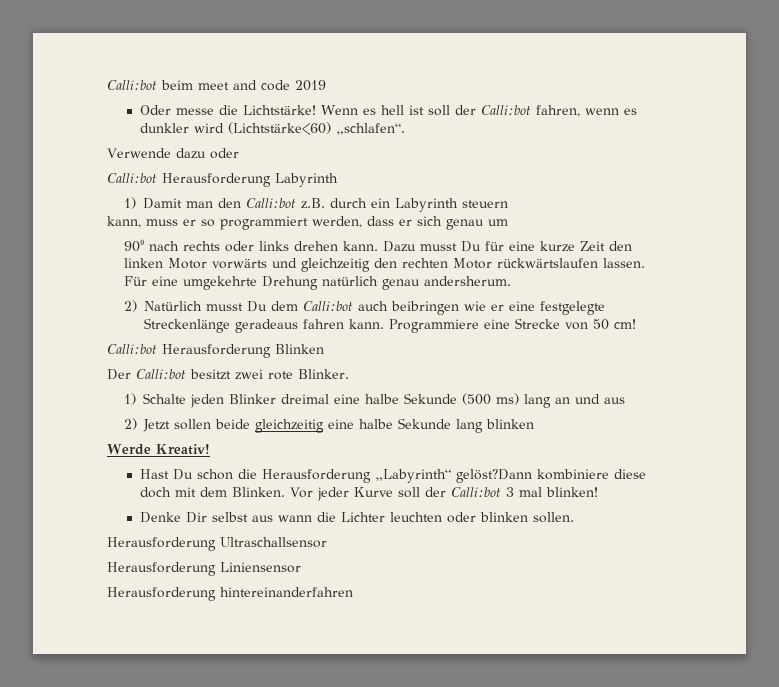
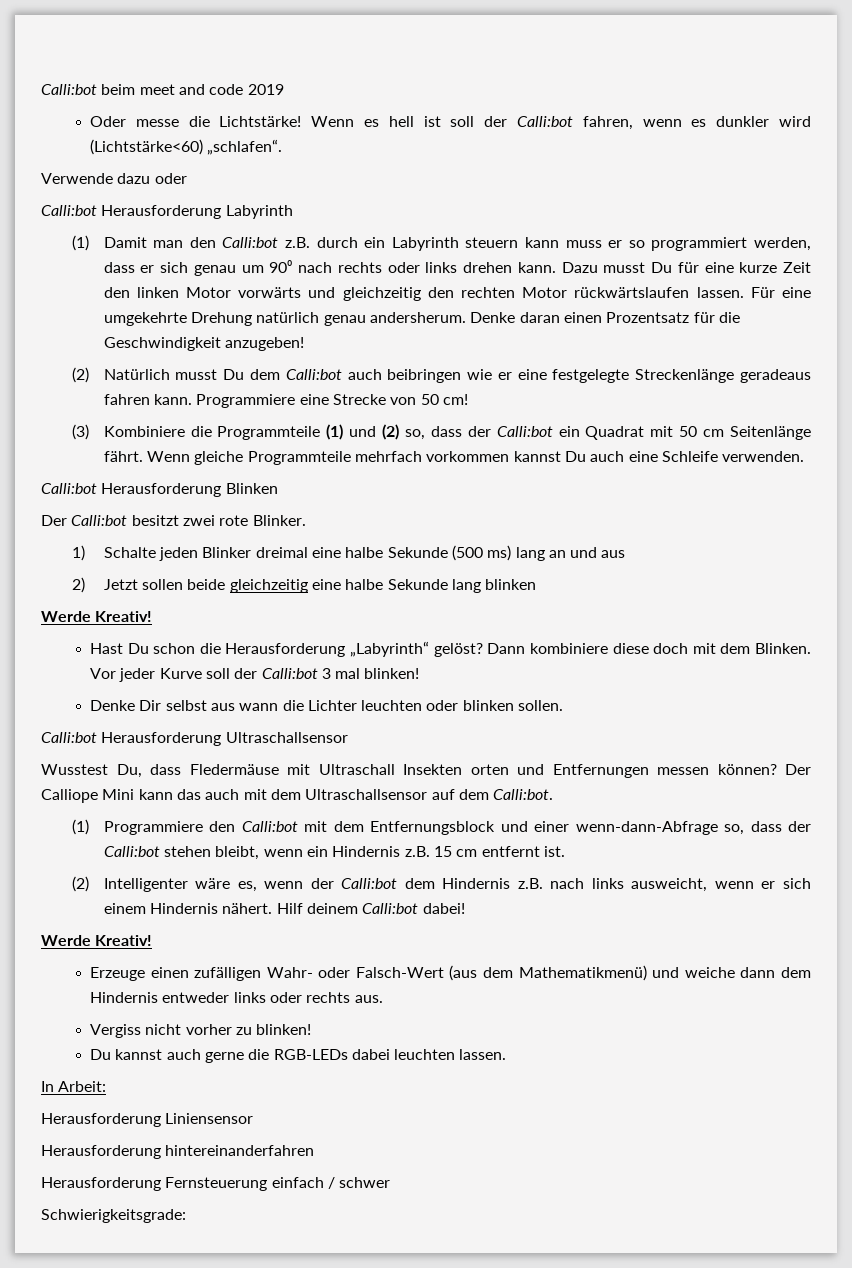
- 1) Damit man den Calli:bot z.B. durch ein Labyrinth steuern
- kann, muss er so programmiert werden, dass er sich genau um
- 90⁰ nach rechts oder links drehen kann.
+ (1) Damit man den Calli:bot z.B. durch ein Labyrinth steuern kann muss er so programmiert werden, dass er sich genau um 90⁰ nach rechts oder links drehen kann.
- Für eine umgekehrte Drehung natürlich genau andersherum.
- 2) Natürlich musst Du dem Calli:bot auch beibringen wie er eine festgelegte Streckenlänge geradeaus fahren kann.
+ Für eine umgekehrte Drehung natürlich genau andersherum. Denke daran einen Prozentsatz für die Geschwindigkeit anzugeben!
+ (2) Natürlich musst Du dem Calli:bot auch beibringen wie er eine festgelegte Streckenlänge geradeaus fahren kann.
+ (3) Kombiniere die Programmteile (1) und (2) so, dass der Calli:bot ein Quadrat mit 50 cm Seitenlänge fährt. Wenn gleiche Programmteile mehrfach vorkommen kannst Du auch eine Schleife verwenden.
- Hast Du schon die Herausforderung „Labyrinth“ gelöst?Dann kombiniere diese doch mit dem Blinken.
+ Hast Du schon die Herausforderung „Labyrinth“ gelöst? Dann kombiniere diese doch mit dem Blinken.
- Herausforderung Ultraschallsensor
+ Calli:bot Herausforderung Ultraschallsensor
+ Wusstest Du, dass Fledermäuse mit Ultraschall Insekten orten und Entfernungen messen können? Der Calliope Mini kann das auch mit dem Ultraschallsensor auf dem Calli:bot.
+ (1) Programmiere den Calli:bot mit dem Entfernungsblock und einer wenn-dann-Abfrage so, dass der Calli:bot stehen bleibt, wenn ein Hindernis z.B. 15 cm entfernt ist.
+ (2) Intelligenter wäre es, wenn der Calli:bot dem Hindernis z.B. nach links ausweicht, wenn er sich einem Hindernis nähert. Hilf deinem Calli:bot dabei!
+ Werde Kreativ!
+ Erzeuge einen zufälligen Wahr- oder Falsch-Wert (aus dem Mathematikmenü) und weiche dann dem Hindernis entweder links oder rechts aus.
+ Vergiss nicht vorher zu blinken!
+ Du kannst auch gerne die RGB-LEDs dabei leuchten lassen.
+ In Arbeit:
  Herausforderung Liniensensor
  Herausforderung hintereinanderfahren
+ Herausforderung Fernsteuerung einfach / schwer
+ Schwierigkeitsgrade:

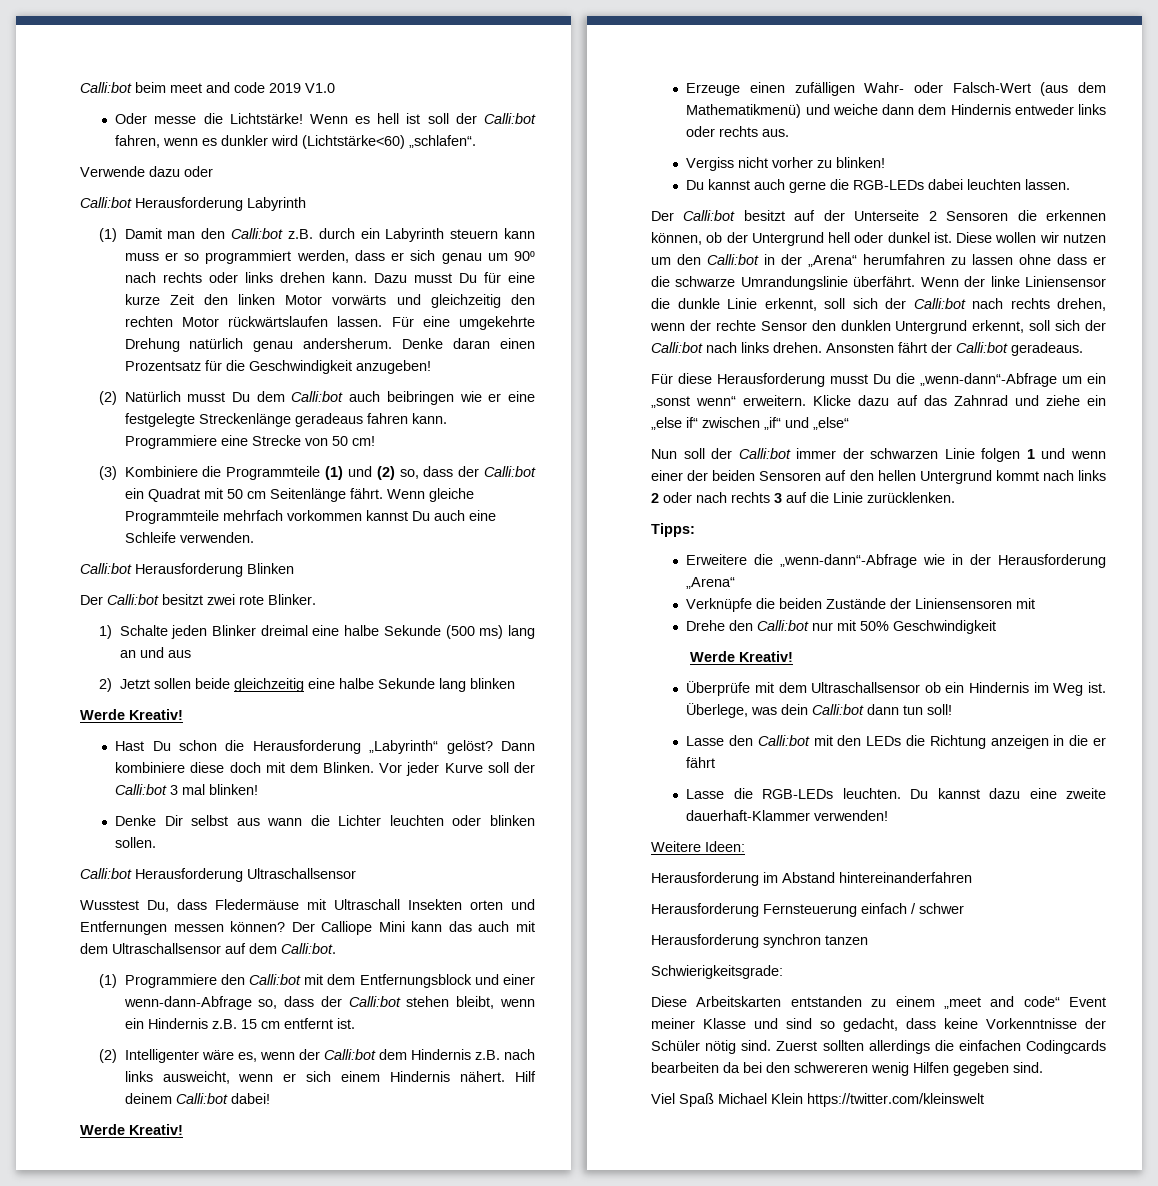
- Calli:bot beim meet and code 2019
+ Calli:bot beim meet and code 2019 V1.0
- In Arbeit:
- Herausforderung Liniensensor
- Herausforderung hintereinanderfahren
+ Der Calli:bot besitzt auf der Unterseite 2 Sensoren die erkennen können, ob der Untergrund hell oder dunkel ist. Diese wollen wir nutzen um den Calli:bot in der „Arena“ herumfahren zu lassen ohne dass er die schwarze Umrandungslinie überfährt. Wenn der linke Liniensensor die dunkle Linie erkennt, soll sich der Calli:bot nach rechts drehen, wenn der rechte Sensor den dunklen Untergrund erkennt, soll sich der Calli:bot nach links drehen. Ansonsten fährt der Calli:bot geradeaus.
+ Für diese Herausforderung musst Du die „wenn-dann“-Abfrage um ein „sonst wenn“ erweitern. Klicke dazu auf das Zahnrad und ziehe ein „else if“ zwischen „if“ und „else“
+ Nun soll der Calli:bot immer der schwarzen Linie folgen 1 und wenn einer der beiden Sensoren auf den hellen Untergrund kommt nach links 2 oder nach rechts 3 auf die Linie zurücklenken.
+ Tipps:
+ Erweitere die „wenn-dann“-Abfrage wie in der Herausforderung „Arena“
+ Verknüpfe die beiden Zustände der Liniensensoren mit
+ Drehe den Calli:bot nur mit 50% Geschwindigkeit
+ Werde Kreativ!
+ Überprüfe mit dem Ultraschallsensor ob ein Hindernis im Weg ist. Überlege, was dein Calli:bot dann tun soll!
+ Lasse den Calli:bot mit den LEDs die Richtung anzeigen in die er fährt
+ Lasse die RGB-LEDs leuchten. Du kannst dazu eine zweite dauerhaft-Klammer verwenden!
+ Weitere Ideen:
+ Herausforderung im Abstand hintereinanderfahren
+ Herausforderung synchron tanzen
  Schwierigkeitsgrade:
+ Diese Arbeitskarten entstanden zu einem „meet and code“ Event meiner Klasse und sind so gedacht, dass keine Vorkenntnisse der Schüler nötig sind. Zuerst sollten allerdings die einfachen Codingcards bearbeiten da bei den schwereren wenig Hilfen gegeben sind.
+ Viel Spaß Michael Klein https://twitter.com/kleinswelt

